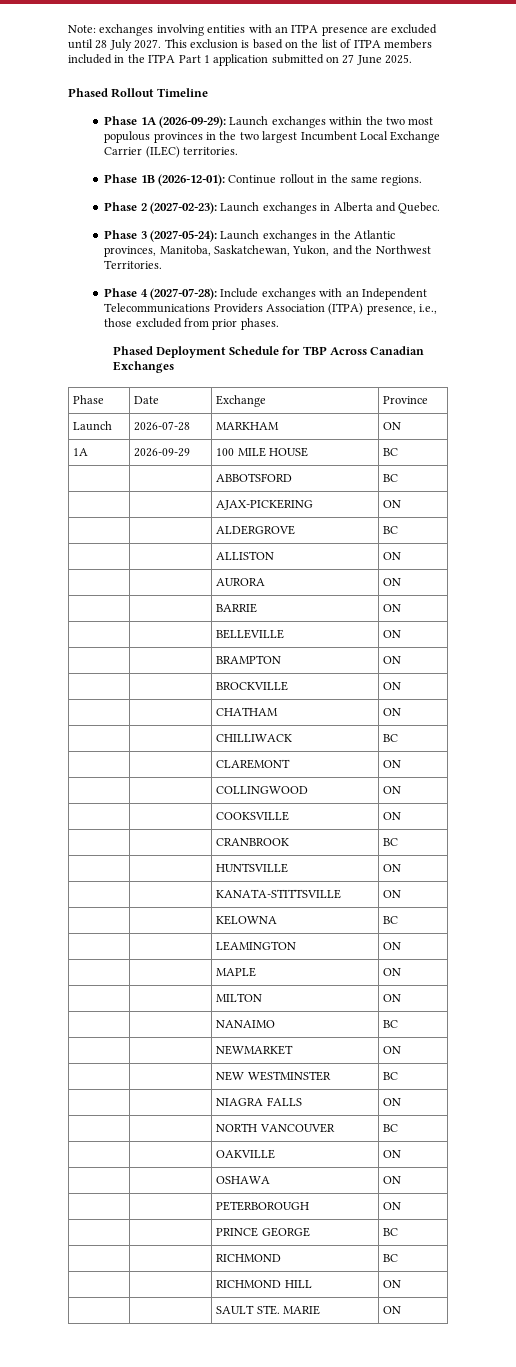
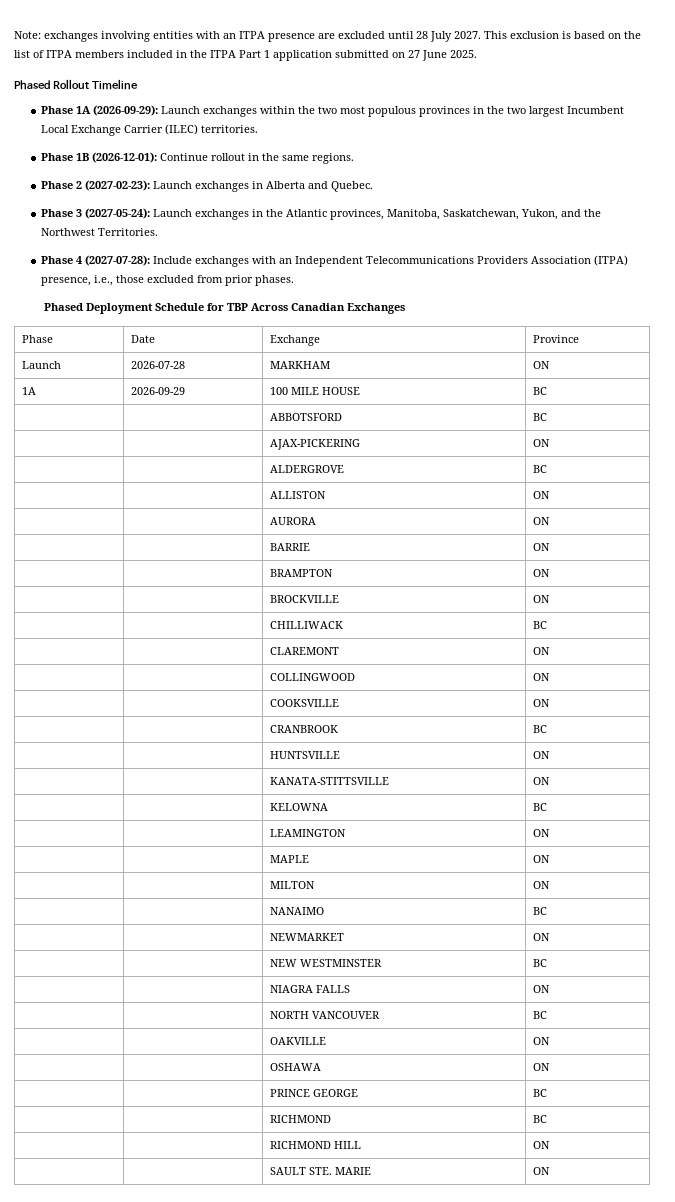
- | | BELLEVILLE | ON
- | | CHATHAM | ON
- | | PETERBOROUGH | ON

